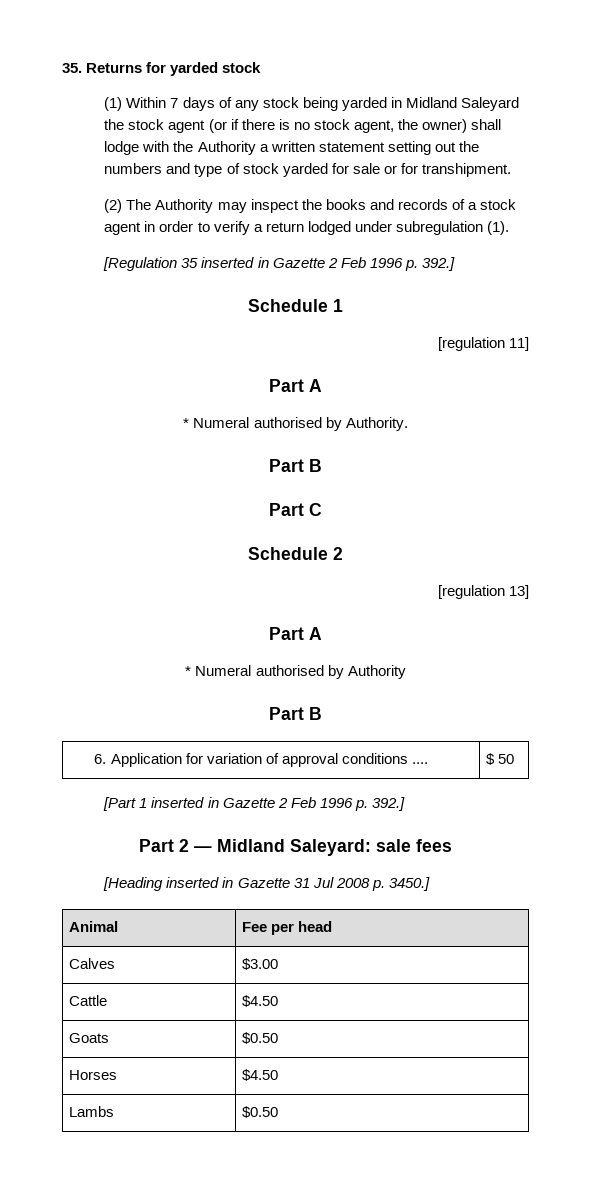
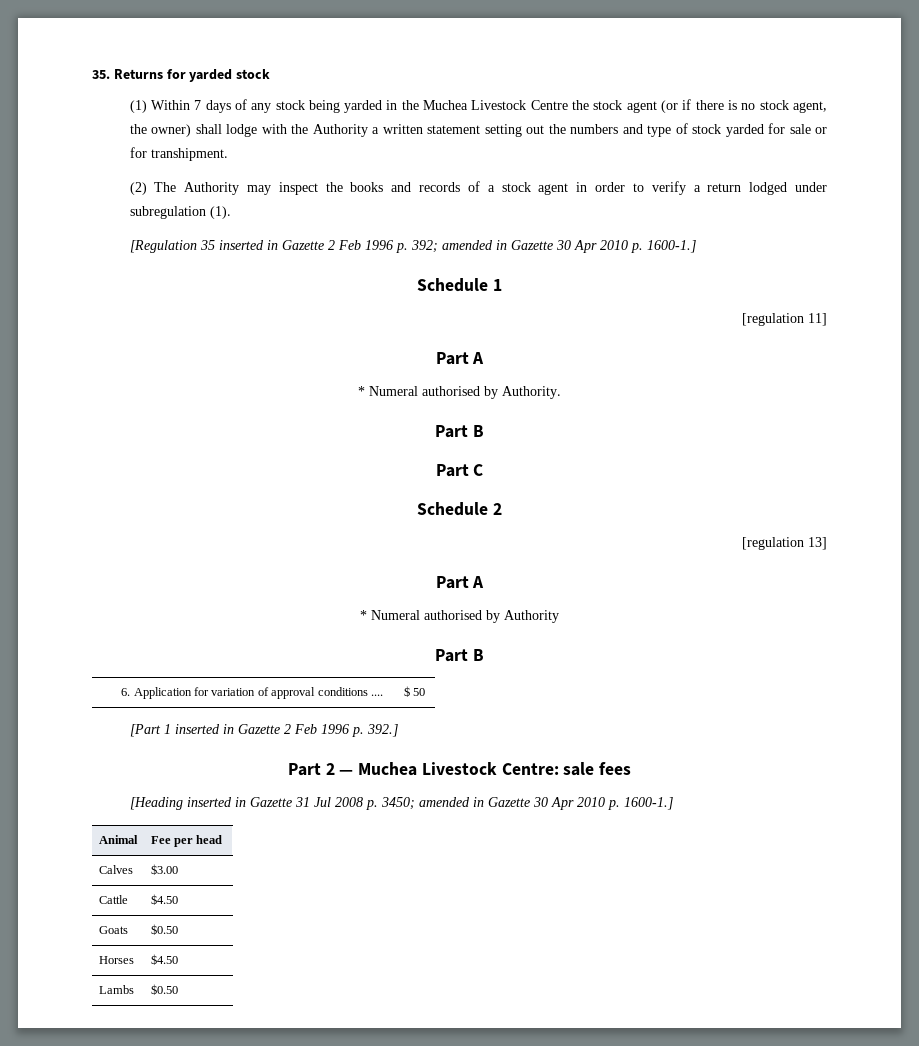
- (1) Within 7 days of any stock being yarded in Midland Saleyard the stock agent (or if there is no stock agent, the owner) shall lodge with the Authority a written statement setting out the numbers and type of stock yarded for sale or for transhipment.
+ (1) Within 7 days of any stock being yarded in the Muchea Livestock Centre the stock agent (or if there is no stock agent, the owner) shall lodge with the Authority a written statement setting out the numbers and type of stock yarded for sale or for transhipment.
- [Regulation 35 inserted in Gazette 2 Feb 1996 p. 392.]
+ [Regulation 35 inserted in Gazette 2 Feb 1996 p. 392; amended in Gazette 30 Apr 2010 p. 1600-1.]
- Part 2 — Midland Saleyard: sale fees
+ Part 2 — Muchea Livestock Centre: sale fees
- [Heading inserted in Gazette 31 Jul 2008 p. 3450.]
+ [Heading inserted in Gazette 31 Jul 2008 p. 3450; amended in Gazette 30 Apr 2010 p. 1600-1.]

